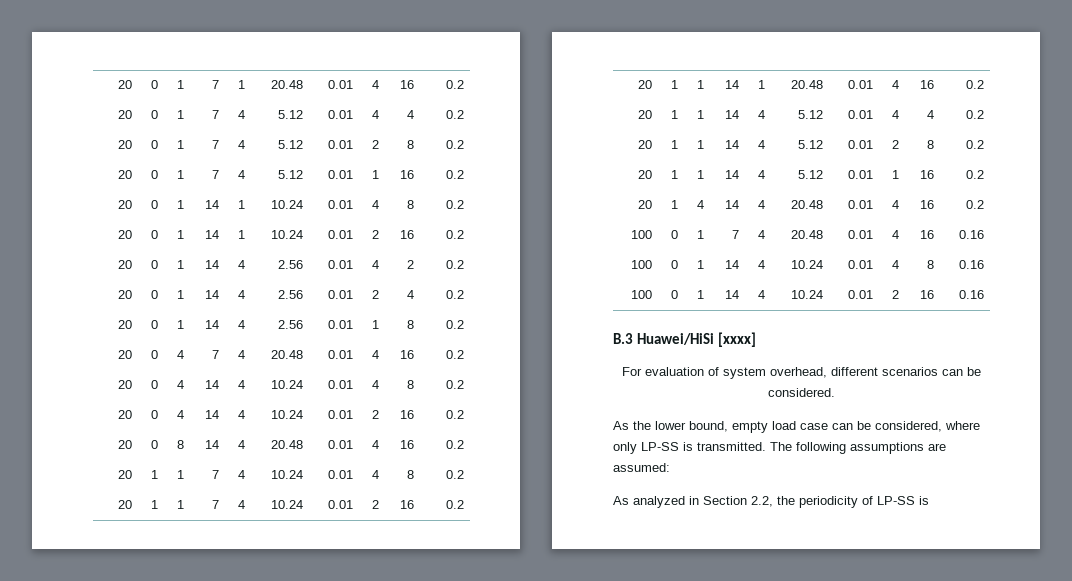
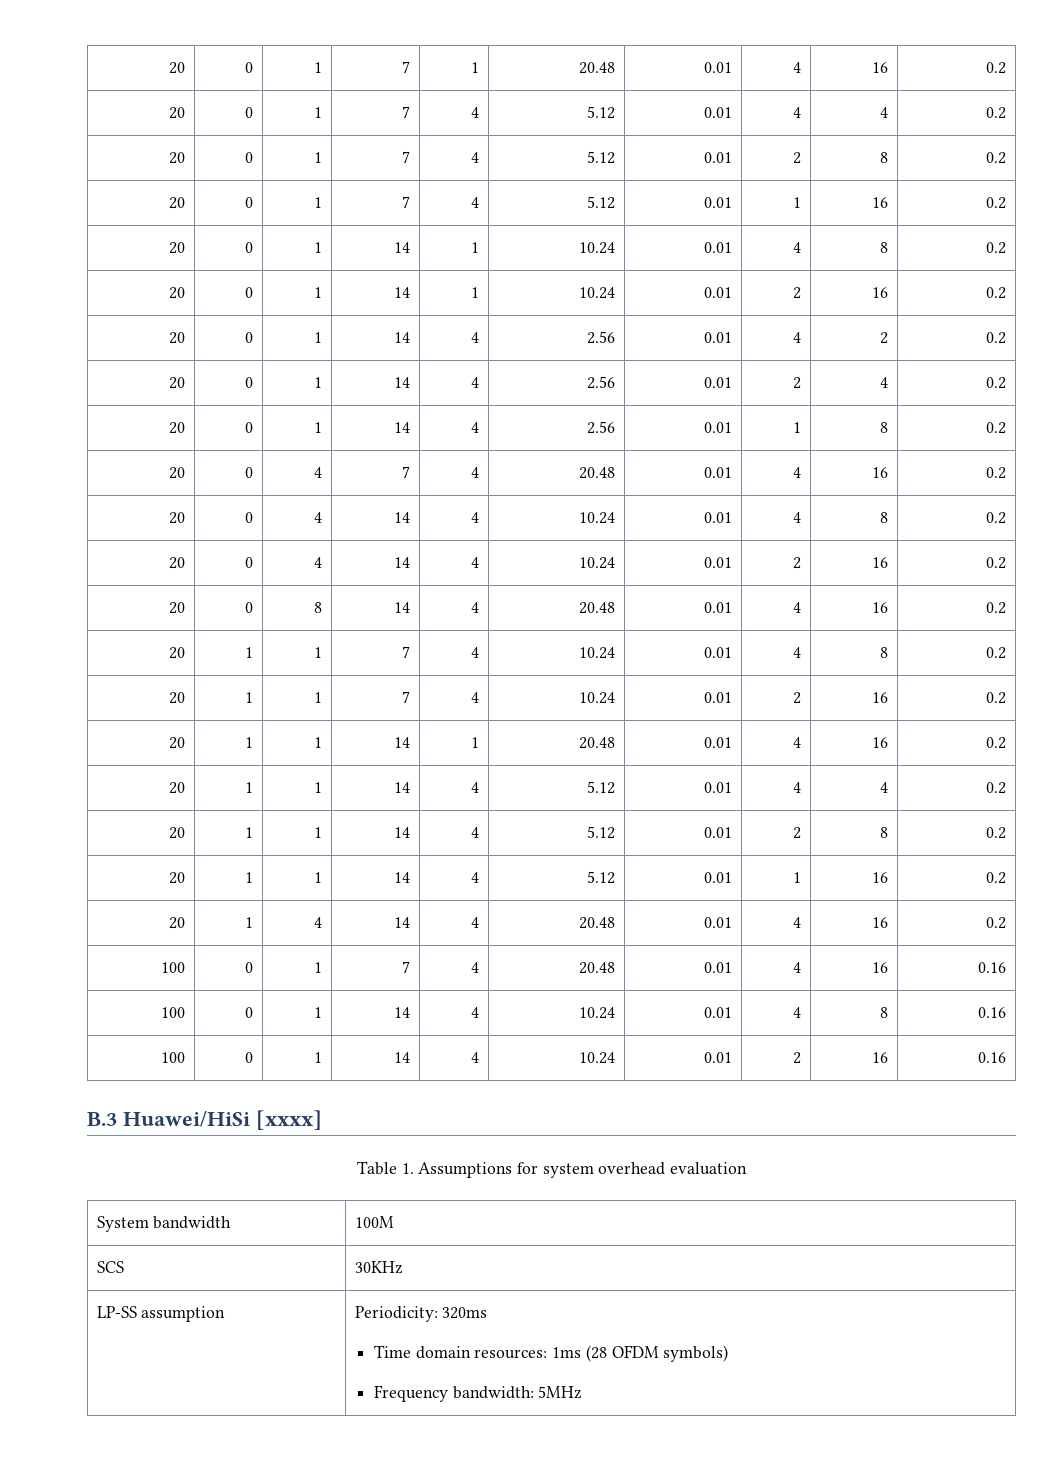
- For evaluation of system overhead, different scenarios can be considered.
- As the lower bound, empty load case can be considered, where only LP-SS is transmitted. The following assumptions are assumed:
- As analyzed in Section 2.2, the periodicity of LP-SS is
+ Table 1. Assumptions for system overhead evaluation
+ System bandwidth | 100M
+ SCS | 30KHz
+ LP-SS assumption | Periodicity: 320ms
+ Time domain resources: 1ms (28 OFDM symbols)
+ Frequency bandwidth: 5MHz

